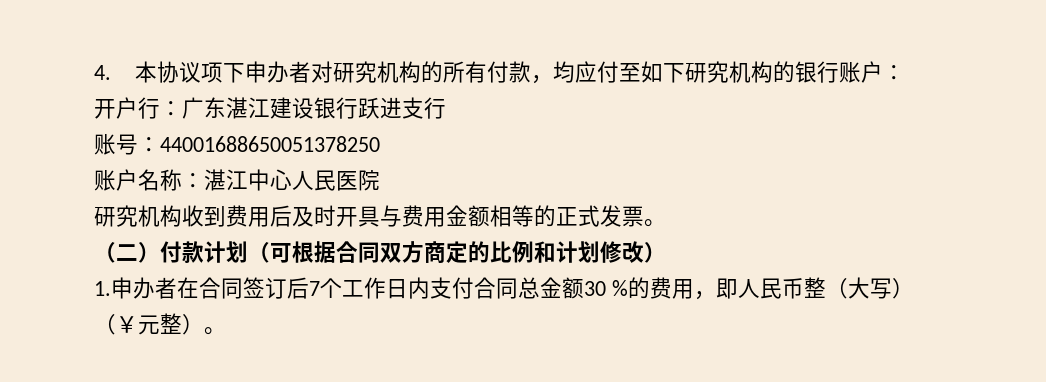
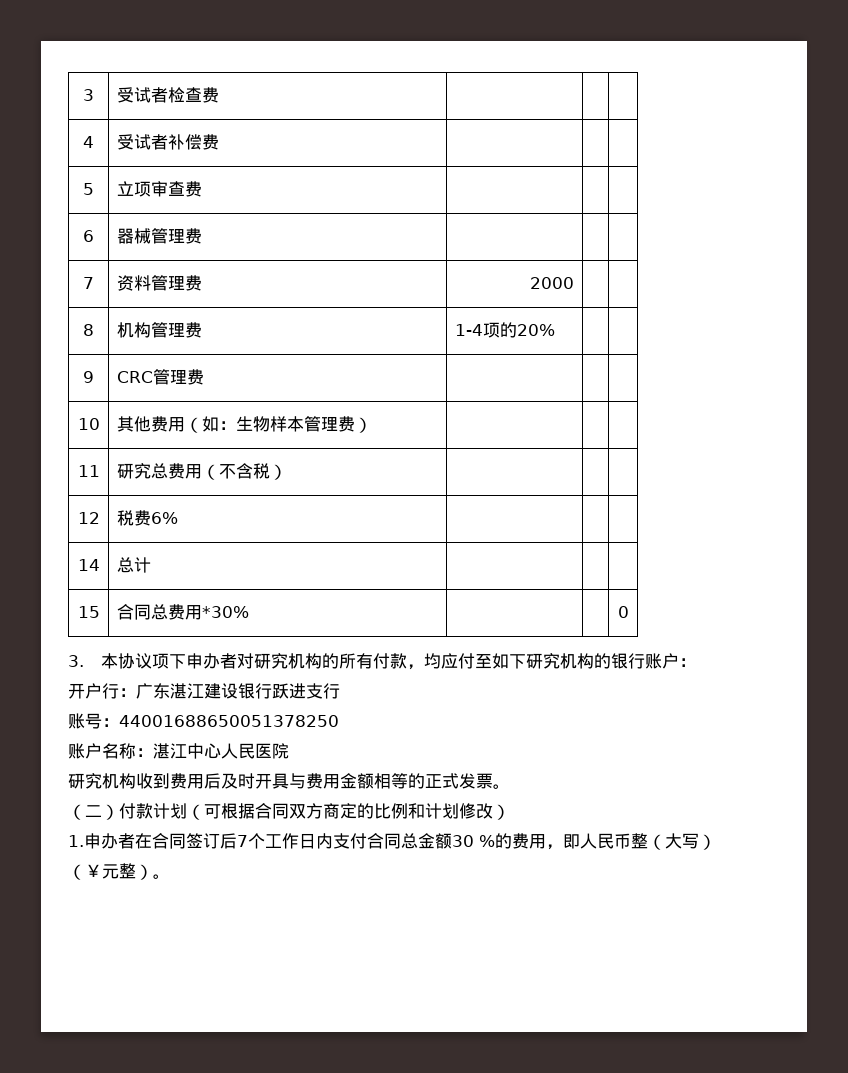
- 4.本协议项下申办者对研究机构的所有付款，均应付至如下研究机构的银行账户：
+ 3 | 受试者检查费 | | |
+ 4 | 受试者补偿费 | | |
+ 5 | 立项审查费 | | |
+ 6 | 器械管理费 | | |
+ 7 | 资料管理费 | 2000 | |
+ 8 | 机构管理费 | 1-4项的20% | |
+ 9 | CRC管理费 | | |
+ 10 | 其他费用（如：生物样本管理费） | | |
+ 11 | 研究总费用（不含税） | | |
+ 12 | 税费6% | | |
+ 14 | 总计 | | |
+ 15 | 合同总费用*30% | | | 0
+ 3.本协议项下申办者对研究机构的所有付款，均应付至如下研究机构的银行账户：

